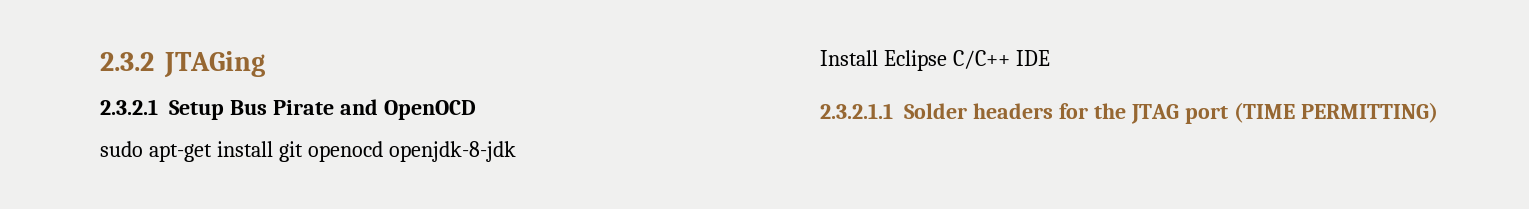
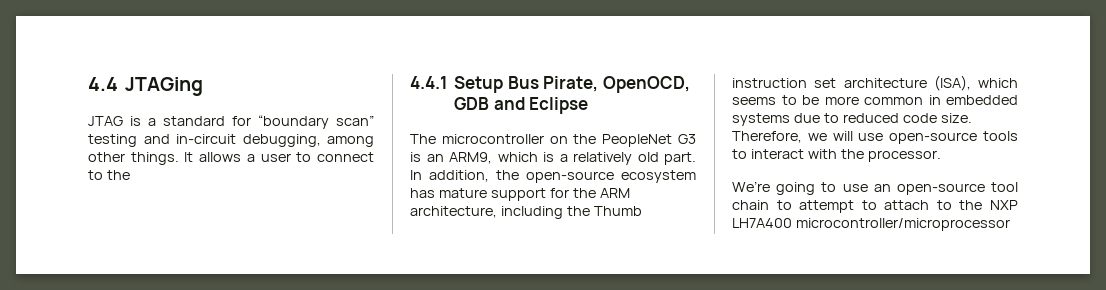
- 2.3.2 JTAGing
+ 4.4 JTAGing
- 2.3.2.1 Setup Bus Pirate and OpenOCD
- sudo apt-get install git openocd openjdk-8-jdk
- Install Eclipse C/C++ IDE
- 2.3.2.1.1 Solder headers for the JTAG port (TIME PERMITTING)
+ JTAG is a standard for “boundary scan” testing and in-circuit debugging, among other things. It allows a user to connect to the
+ 4.4.1 Setup Bus Pirate, OpenOCD, GDB and Eclipse
+ The microcontroller on the PeopleNet G3 is an ARM9, which is a relatively old part. In addition, the open-source ecosystem has mature support for the ARM architecture, including the Thumb instruction set architecture (ISA), which seems to be more common in embedded systems due to reduced code size. Therefore, we will use open-source tools to interact with the processor.
+ We’re going to use an open-source tool chain to attempt to attach to the NXP LH7A400 microcontroller/microprocessor

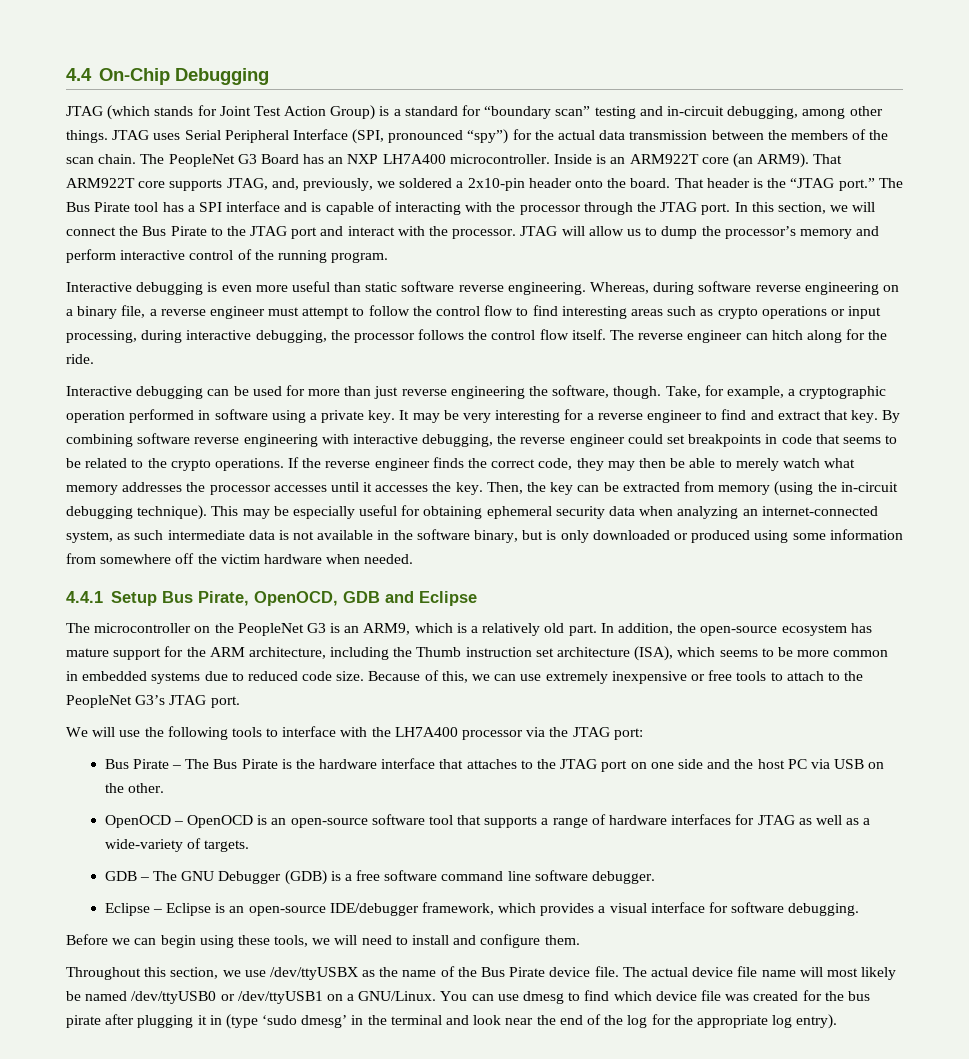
- 4.4 JTAGing
- JTAG is a standard for “boundary scan” testing and in-circuit debugging, among other things.
+ 4.4 On-Chip Debugging
+ JTAG (which stands for Joint Test Action Group) is a standard for “boundary scan” testing and in-circuit debugging, among other things.
- It allows a user to connect to the
+ JTAG uses Serial Peripheral Interface (SPI, pronounced “spy”) for the actual data transmission between the members of the scan chain. The PeopleNet G3 Board has an NXP LH7A400 microcontroller. Inside is an ARM922T core (an ARM9). That ARM922T core supports JTAG, and, previously, we soldered a 2x10-pin header onto the board. That header is the “JTAG port.” The Bus Pirate tool has a SPI interface and is capable of interacting with the processor through the JTAG port. In this section, we will connect the Bus Pirate to the JTAG port and interact with the processor. JTAG will allow us to dump the processor’s memory and perform interactive control of the running program.
+ Interactive debugging is even more useful than static software reverse engineering. Whereas, during software reverse engineering on a binary file, a reverse engineer must attempt to follow the control flow to find interesting areas such as crypto operations or input processing, during interactive debugging, the processor follows the control flow itself. The reverse engineer can hitch along for the ride.
+ Interactive debugging can be used for more than just reverse engineering the software, though. Take, for example, a cryptographic operation performed in software using a private key. It may be very interesting for a reverse engineer to find and extract that key. By combining software reverse engineering with interactive debugging, the reverse engineer could set breakpoints in code that seems to be related to the crypto operations. If the reverse engineer finds the correct code, they may then be able to merely watch what memory addresses the processor accesses until it accesses the key. Then, the key can be extracted from memory (using the in-circuit debugging technique). This may be especially useful for obtaining ephemeral security data when analyzing an internet-connected system, as such intermediate data is not available in the software binary, but is only downloaded or produced using some information from somewhere off the victim hardware when needed.
- Therefore, we will use open-source tools to interact with the processor.
- We’re going to use an open-source tool chain to attempt to attach to the NXP LH7A400 microcontroller/microprocessor
+ Because of this, we can use extremely inexpensive or free tools to attach to the PeopleNet G3’s JTAG port.
+ We will use the following tools to interface with the LH7A400 processor via the JTAG port:
+ Bus Pirate – The Bus Pirate is the hardware interface that attaches to the JTAG port on one side and the host PC via USB on the other.
+ OpenOCD – OpenOCD is an open-source software tool that supports a range of hardware interfaces for JTAG as well as a wide-variety of targets.
+ GDB – The GNU Debugger (GDB) is a free software command line software debugger.
+ Eclipse – Eclipse is an open-source IDE/debugger framework, which provides a visual interface for software debugging.
+ Before we can begin using these tools, we will need to install and configure them.
+ Throughout this section, we use /dev/ttyUSBX as the name of the Bus Pirate device file. The actual device file name will most likely be named /dev/ttyUSB0 or /dev/ttyUSB1 on a GNU/Linux. You can use dmesg to find which device file was created for the bus pirate after plugging it in (type ‘sudo dmesg’ in the terminal and look near the end of the log for the appropriate log entry).

